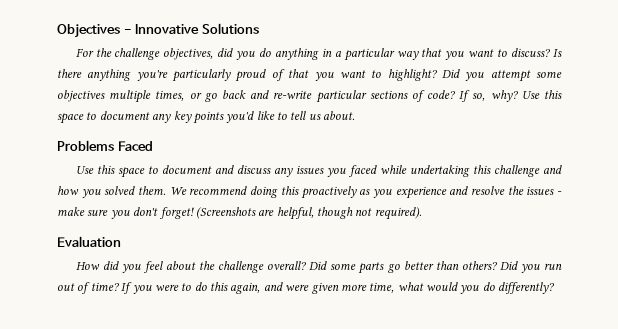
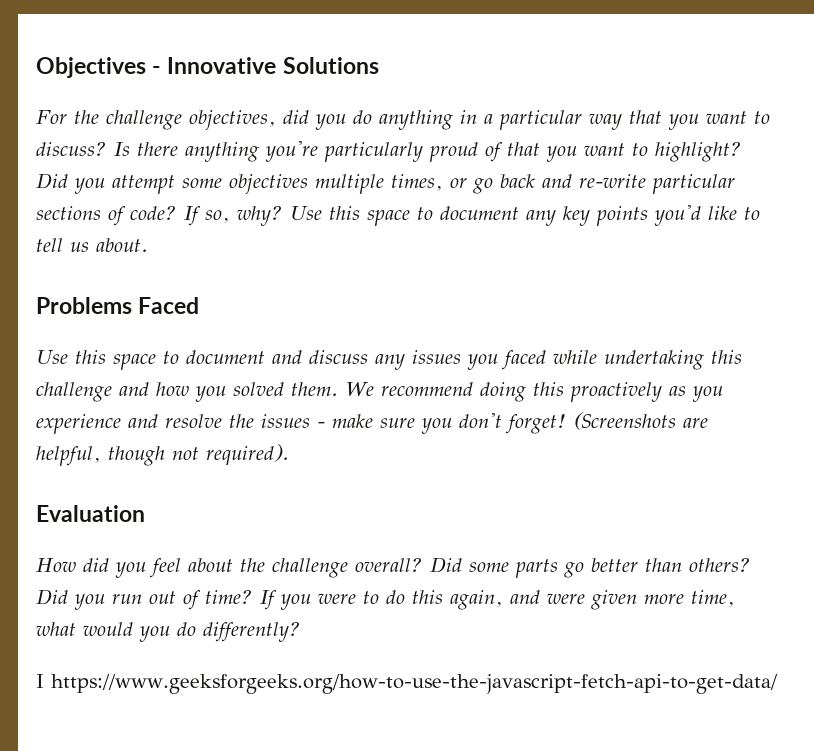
+ I https://www.geeksforgeeks.org/how-to-use-the-javascript-fetch-api-to-get-data/

